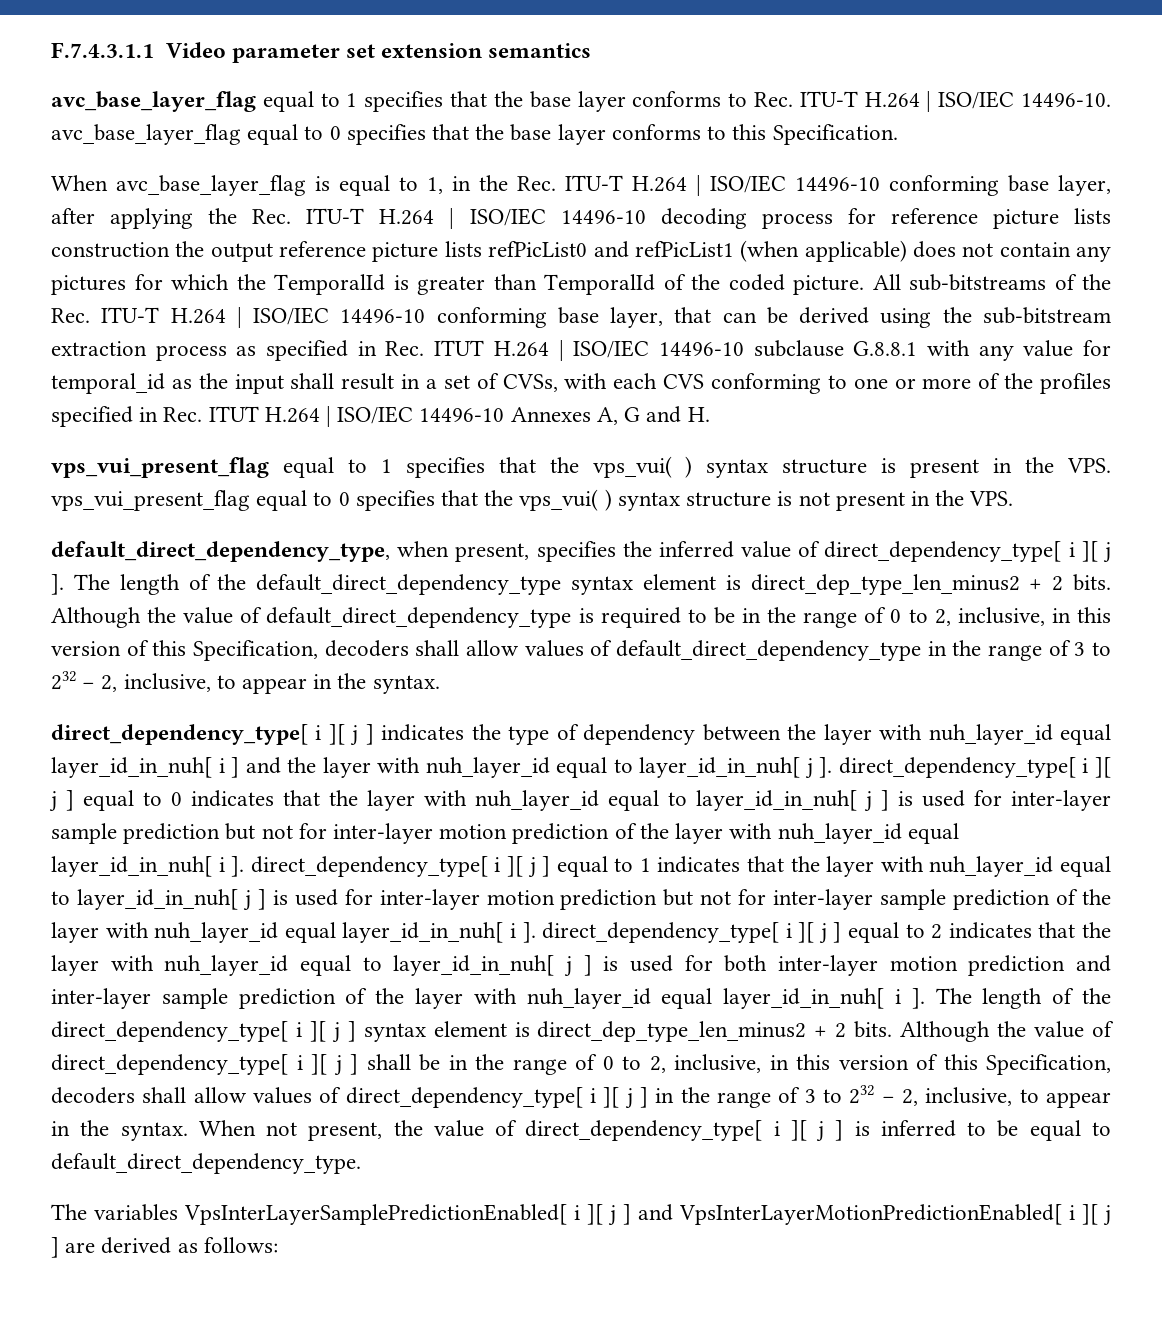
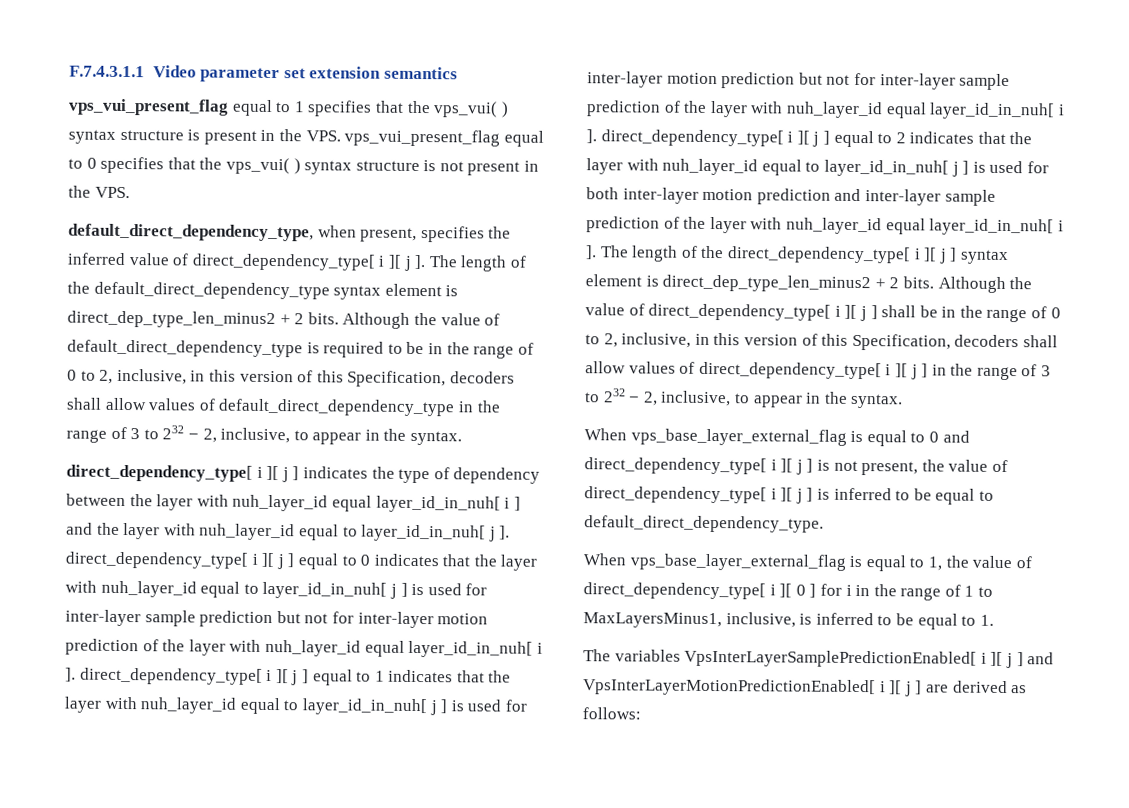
- avc_base_layer_flag equal to 1 specifies that the base layer conforms to Rec. ITU-T H.264 | ISO/IEC 14496-10. avc_base_layer_flag equal to 0 specifies that the base layer conforms to this Specification.
- When avc_base_layer_flag is equal to 1, in the Rec. ITU-T H.264 | ISO/IEC 14496-10 conforming base layer, after applying the Rec. ITU-T H.264 | ISO/IEC 14496-10 decoding process for reference picture lists construction the output reference picture lists refPicList0 and refPicList1 (when applicable) does not contain any pictures for which the TemporalId is greater than TemporalId of the coded picture. All sub-bitstreams of the Rec. ITU-T H.264 | ISO/IEC 14496-10 conforming base layer, that can be derived using the sub-bitstream extraction process as specified in Rec. ITUT H.264 | ISO/IEC 14496-10 subclause G.8.8.1 with any value for temporal_id as the input shall result in a set of CVSs, with each CVS conforming to one or more of the profiles specified in Rec. ITUT H.264 | ISO/IEC 14496-10 Annexes A, G and H.
- Although the value of direct_dependency_type[ i ][ j ] shall be in the range of 0 to 2, inclusive, in this version of this Specification, decoders shall allow values of direct_dependency_type[ i ][ j ] in the range of 3 to 232 − 2, inclusive, to appear in the syntax. When not present, the value of direct_dependency_type[ i ][ j ] is inferred to be equal to default_direct_dependency_type.
+ Although the value of direct_dependency_type[ i ][ j ] shall be in the range of 0 to 2, inclusive, in this version of this Specification, decoders shall allow values of direct_dependency_type[ i ][ j ] in the range of 3 to 232 − 2, inclusive, to appear in the syntax.
+ When vps_base_layer_external_flag is equal to 0 and direct_dependency_type[ i ][ j ] is not present, the value of direct_dependency_type[ i ][ j ] is inferred to be equal to default_direct_dependency_type.
+ When vps_base_layer_external_flag is equal to 1, the value of direct_dependency_type[ i ][ 0 ] for i in the range of 1 to MaxLayersMinus1, inclusive, is inferred to be equal to 1.

